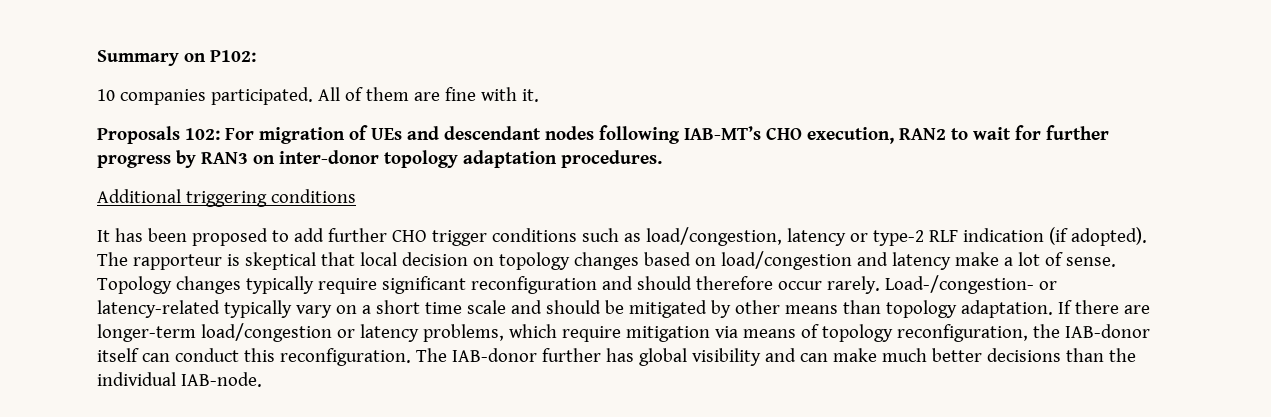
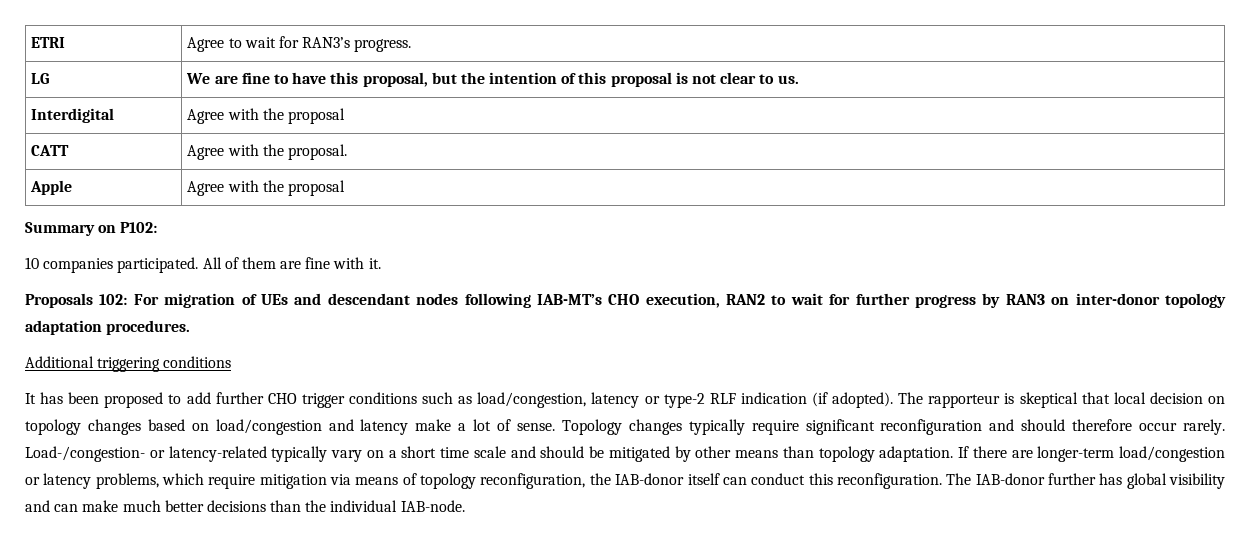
+ ETRI | Agree to wait for RAN3’s progress.
+ LG | We are fine to have this proposal, but the intention of this proposal is not clear to us.
+ Interdigital | Agree with the proposal
+ CATT | Agree with the proposal.
+ Apple | Agree with the proposal

